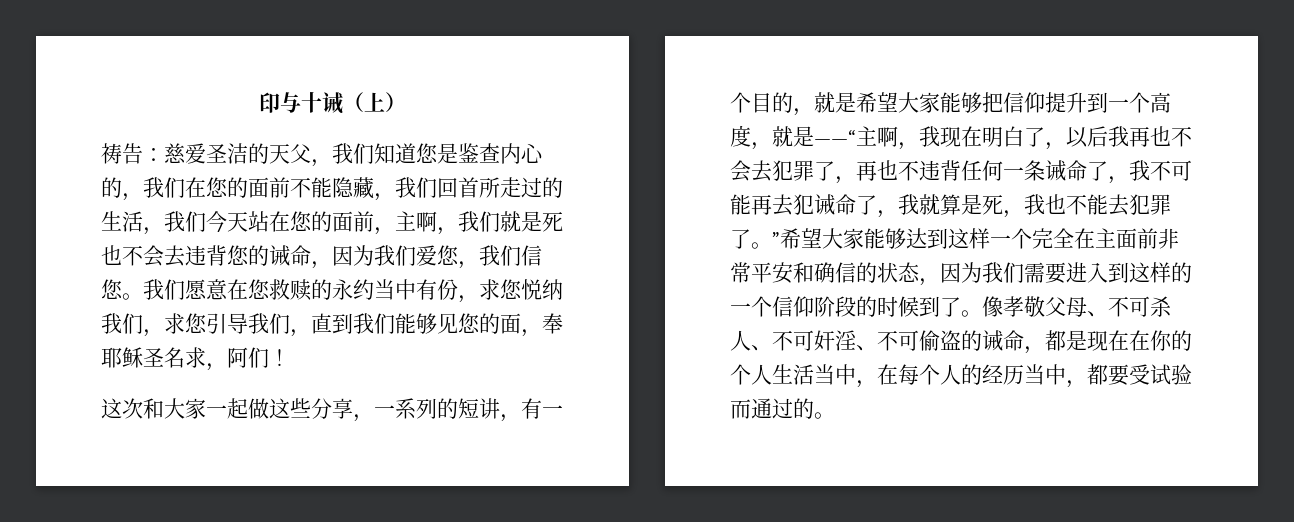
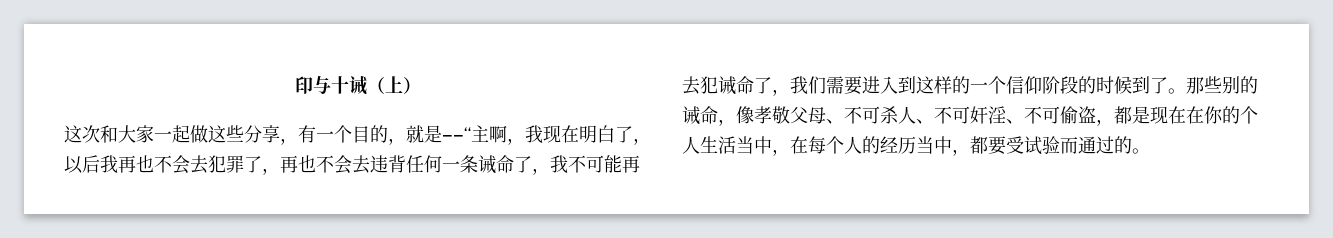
- 祷告：慈爱圣洁的天父，我们知道您是鉴查内心的，我们在您的面前不能隐藏，我们回首所走过的生活，我们今天站在您的面前，主啊，我们就是死也不会去违背您的诫命，因为我们爱您，我们信您。我们愿意在您救赎的永约当中有份，求您悦纳我们，求您引导我们，直到我们能够见您的面，奉耶稣圣名求，阿们！
- 这次和大家一起做这些分享，一系列的短讲，有一个目的，就是希望大家能够把信仰提升到一个高度，就是——“主啊，我现在明白了，以后我再也不会去犯罪了，再也不违背任何一条诫命了，我不可能再去犯诫命了，我就算是死，我也不能去犯罪了。”希望大家能够达到这样一个完全在主面前非常平安和确信的状态，因为我们需要进入到这样的一个信仰阶段的时候到了。
+ 这次和大家一起做这些分享，有一个目的，就是——“主啊，我现在明白了，以后我再也不会去犯罪了，再也不会去违背任何一条诫命了，我不可能再去犯诫命了，我们需要进入到这样的一个信仰阶段的时候到了。
- 像孝敬父母、不可杀人、不可奸淫、不可偷盗的诫命，都是现在在你的个人生活当中，在每个人的经历当中，都要受试验而通过的。
+ 那些别的诫命，像孝敬父母、不可杀人、不可奸淫、不可偷盗，都是现在在你的个人生活当中，在每个人的经历当中，都要受试验而通过的。

